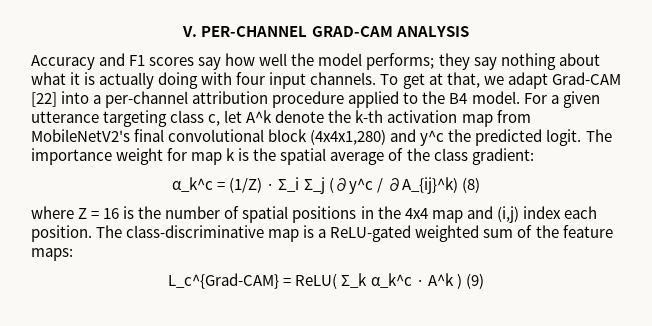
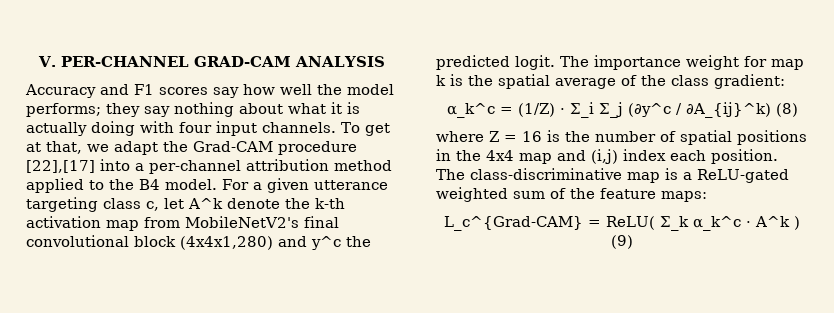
- To get at that, we adapt Grad-CAM [22] into a per-channel attribution procedure applied to the B4 model.
+ To get at that, we adapt the Grad-CAM procedure [22],[17] into a per-channel attribution method applied to the B4 model.

